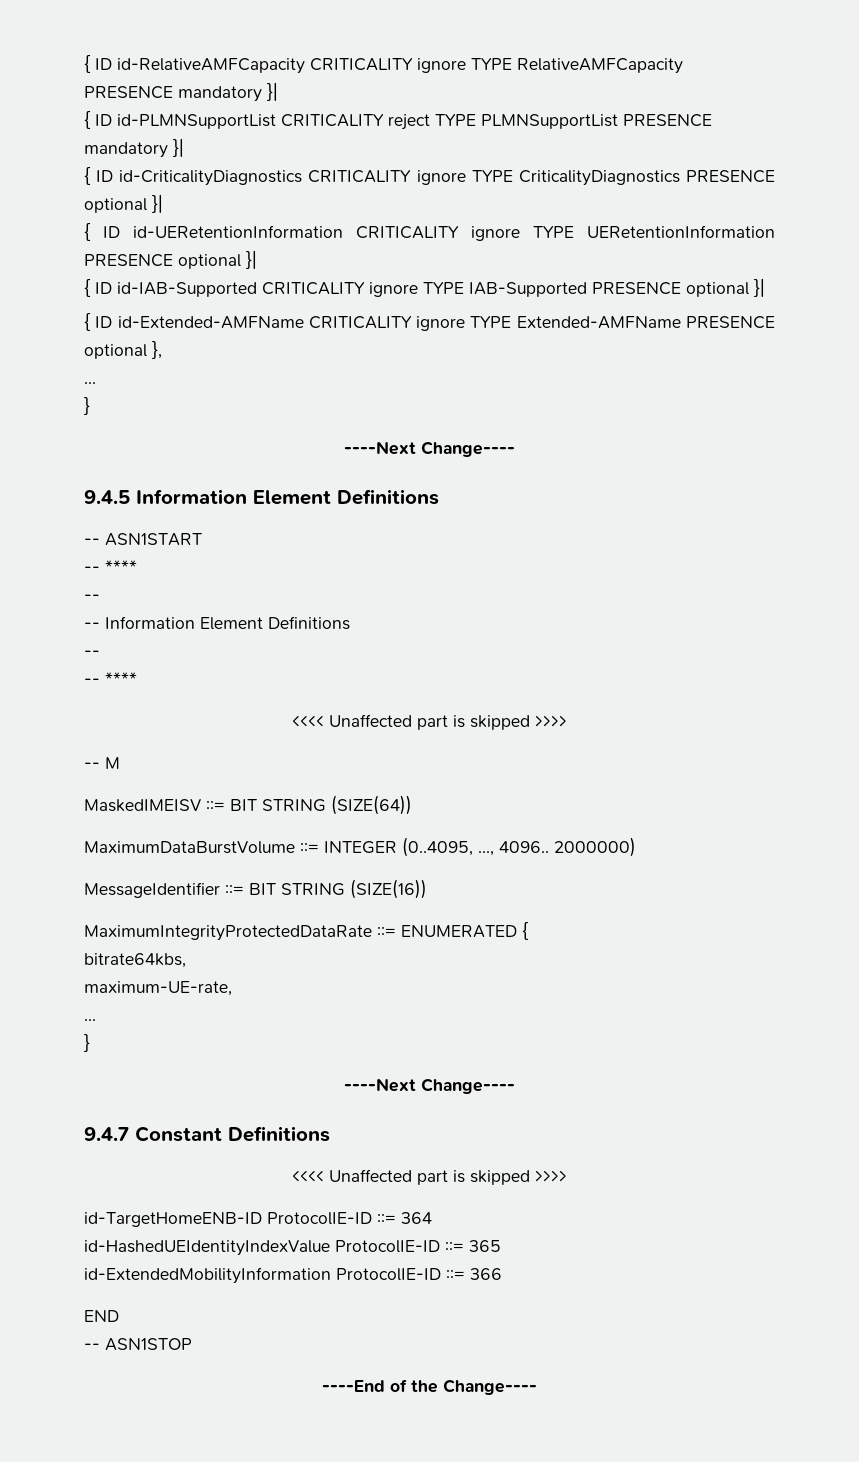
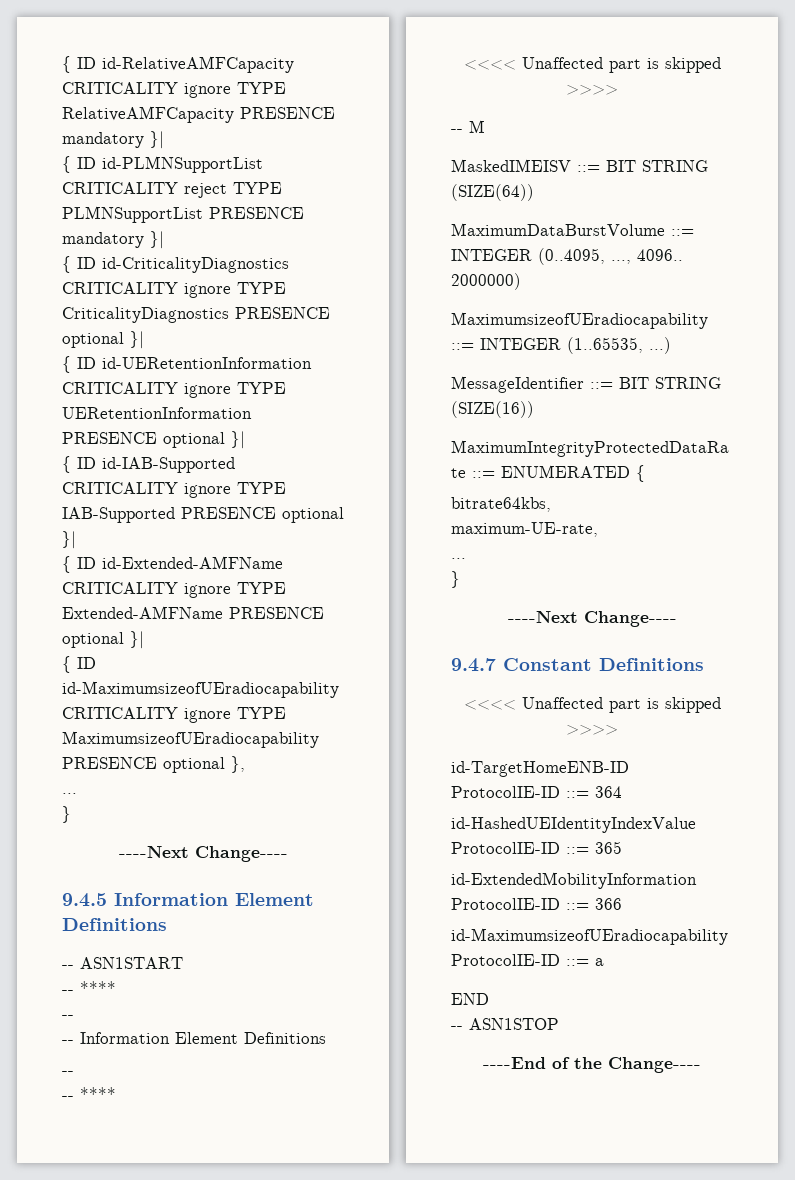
- { ID id-Extended-AMFName CRITICALITY ignore TYPE Extended-AMFName PRESENCE optional },
+ { ID id-Extended-AMFName CRITICALITY ignore TYPE Extended-AMFName PRESENCE optional }|
+ { ID id-MaximumsizeofUEradiocapability CRITICALITY ignore TYPE MaximumsizeofUEradiocapability PRESENCE optional },
+ MaximumsizeofUEradiocapability ::= INTEGER (1..65535, ...)
+ id-MaximumsizeofUEradiocapability ProtocolIE-ID ::= a

